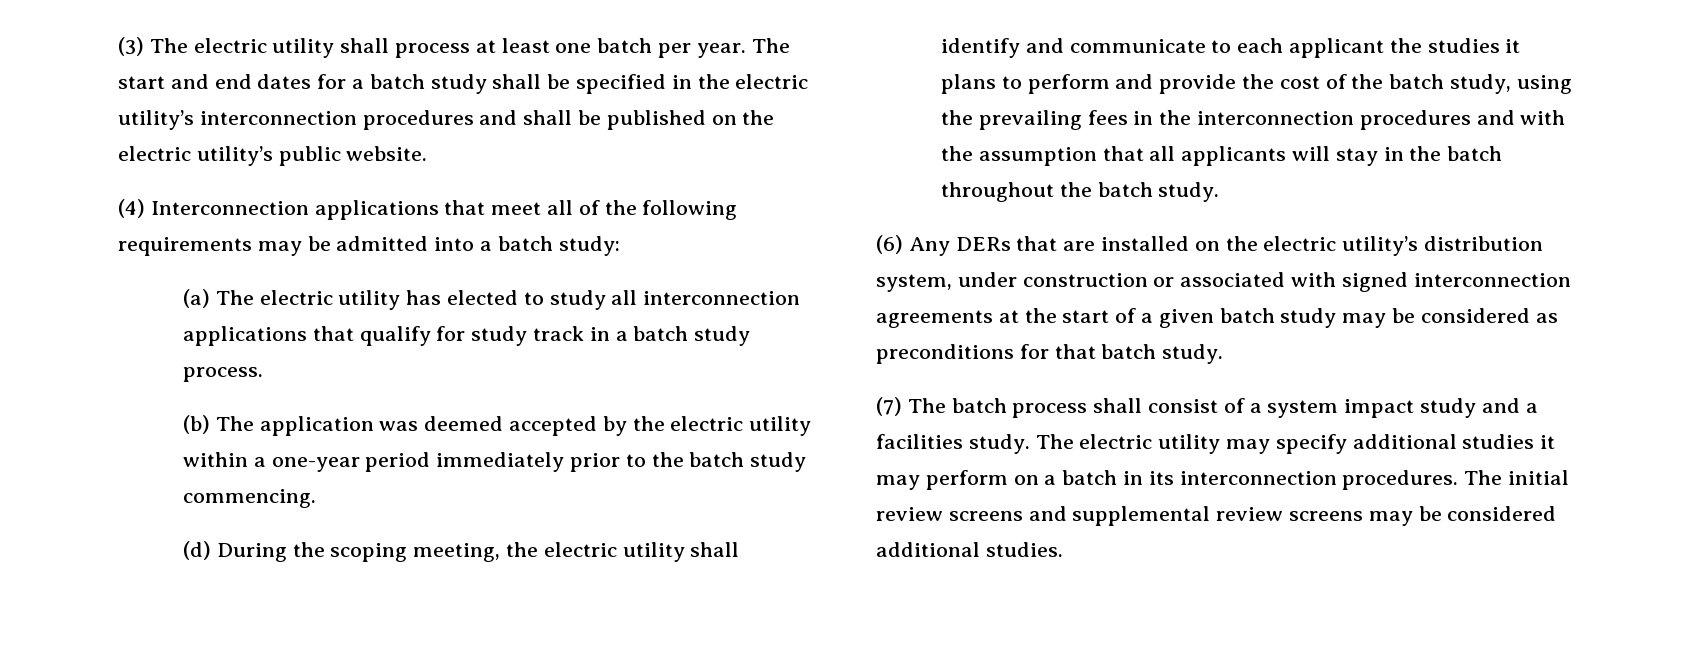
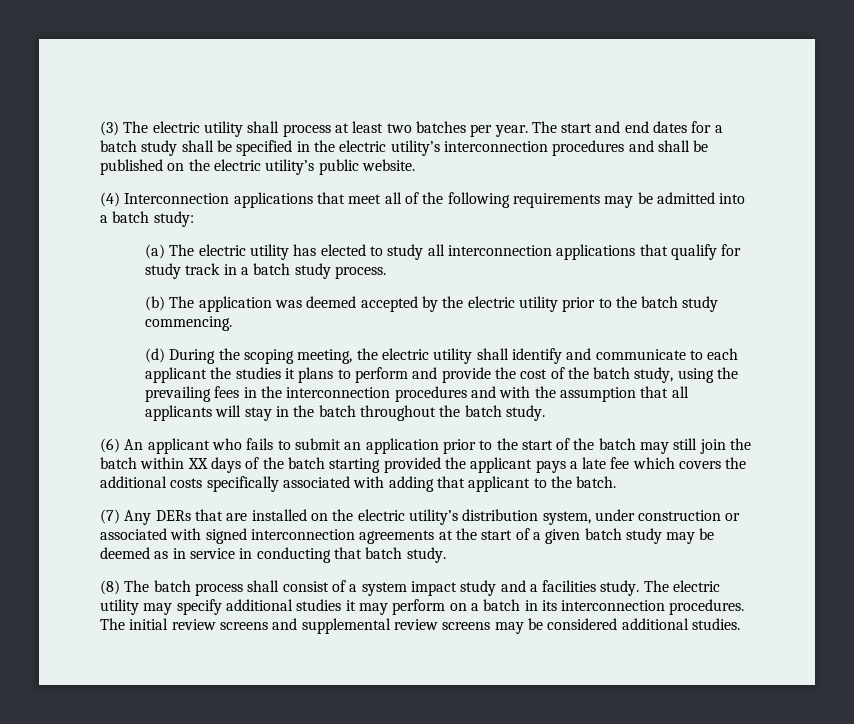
- (3) The electric utility shall process at least one batch per year.
+ (3) The electric utility shall process at least two batches per year.
- (b) The application was deemed accepted by the electric utility within a one-year period immediately prior to the batch study commencing.
+ (b) The application was deemed accepted by the electric utility prior to the batch study commencing.
- (6) Any DERs that are installed on the electric utility’s distribution system, under construction or associated with signed interconnection agreements at the start of a given batch study may be considered as preconditions for that batch study.
+ (6) An applicant who fails to submit an application prior to the start of the batch may still join the batch within XX days of the batch starting provided the applicant pays a late fee which covers the additional costs specifically associated with adding that applicant to the batch.
+ (7) Any DERs that are installed on the electric utility’s distribution system, under construction or associated with signed interconnection agreements at the start of a given batch study may be deemed as in service in conducting that batch study.
- (7) The batch process shall consist of a system impact study and a facilities study.
+ (8) The batch process shall consist of a system impact study and a facilities study.

